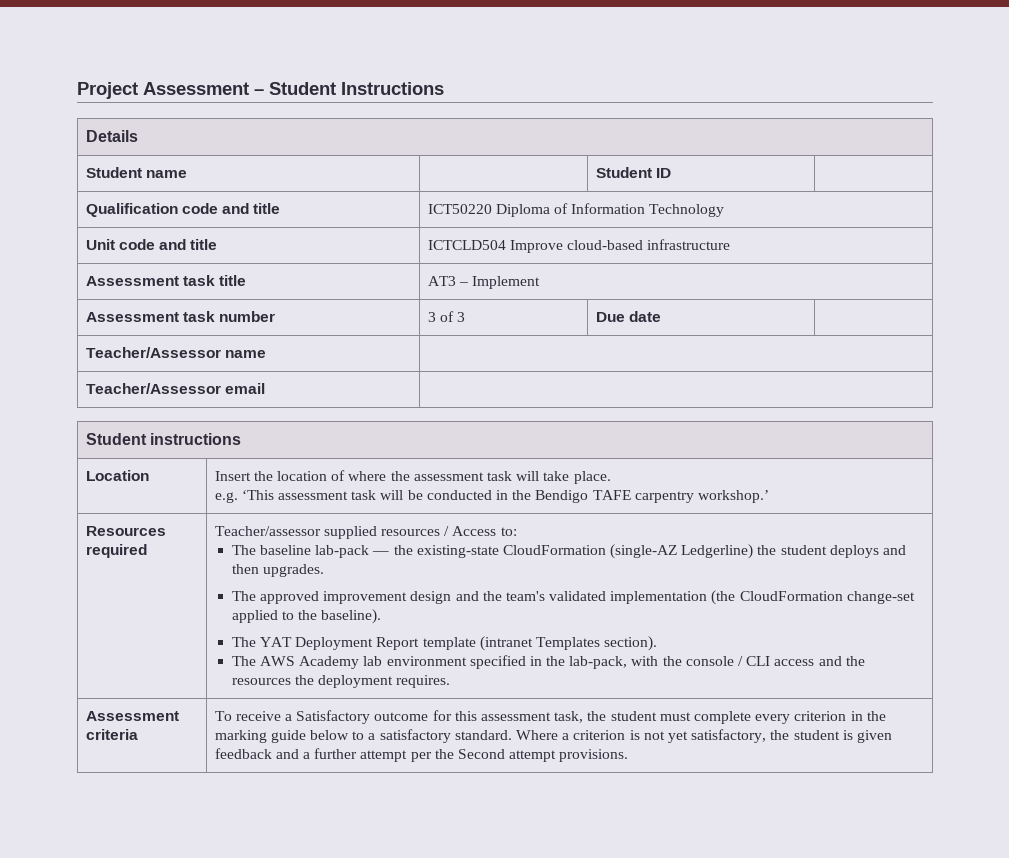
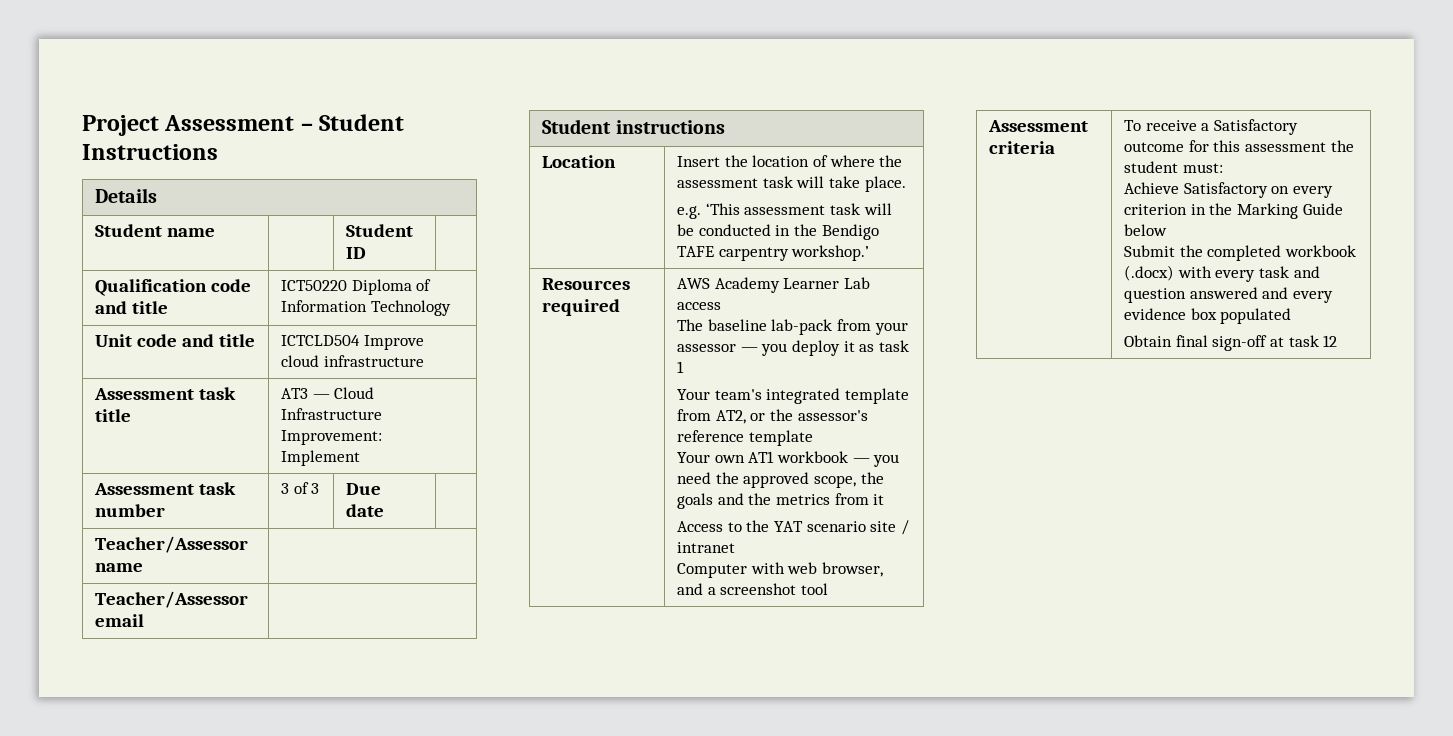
- Unit code and title | ICTCLD504 Improve cloud-based infrastructure
+ Unit code and title | ICTCLD504 Improve cloud infrastructure
- Assessment task title | AT3 – Implement
+ Assessment task title | AT3 — Cloud Infrastructure Improvement: Implement
- Teacher/assessor supplied resources / Access to:
- The baseline lab-pack — the existing-state CloudFormation (single-AZ Ledgerline) the student deploys and then upgrades.
- The approved improvement design and the team's validated implementation (the CloudFormation change-set applied to the baseline).
- The YAT Deployment Report template (intranet Templates section).
- The AWS Academy lab environment specified in the lab-pack, with the console / CLI access and the resources the deployment requires.
+ AWS Academy Learner Lab access
+ The baseline lab-pack from your assessor — you deploy it as task 1
+ Your team's integrated template from AT2, or the assessor's reference template
+ Your own AT1 workbook — you need the approved scope, the goals and the metrics from it
+ Access to the YAT scenario site / intranet
+ Computer with web browser, and a screenshot tool
- To receive a Satisfactory outcome for this assessment task, the student must complete every criterion in the marking guide below to a satisfactory standard. Where a criterion is not yet satisfactory, the student is given feedback and a further attempt per the Second attempt provisions.
+ To receive a Satisfactory outcome for this assessment the student must:
+ Achieve Satisfactory on every criterion in the Marking Guide below
+ Submit the completed workbook (.docx) with every task and question answered and every evidence box populated
+ Obtain final sign-off at task 12

